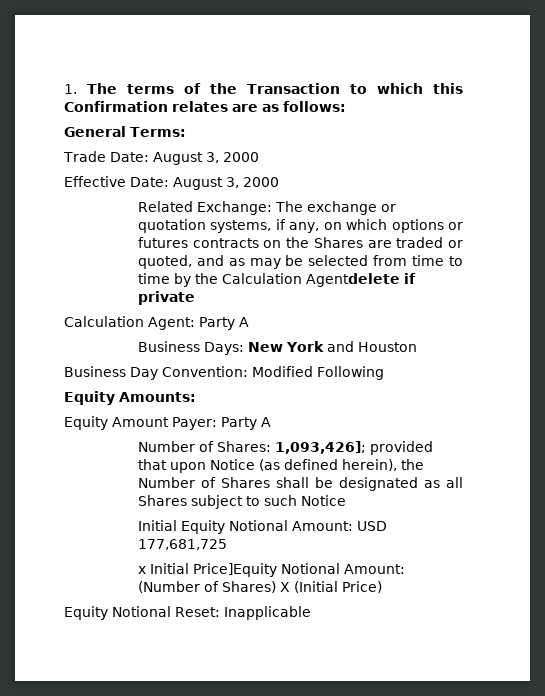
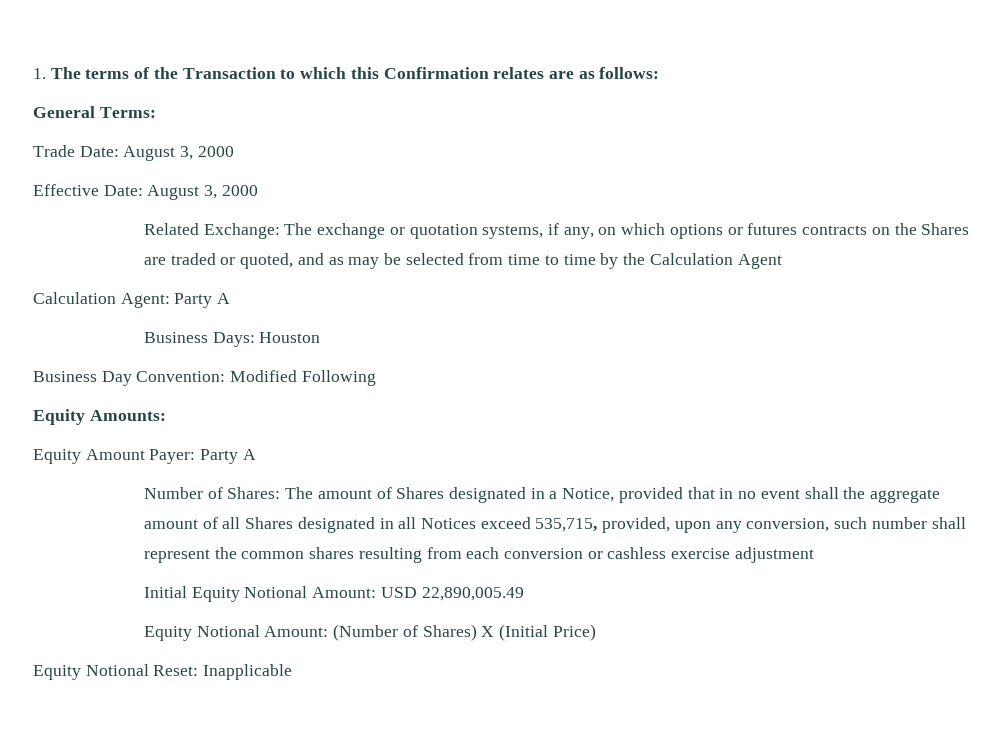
- Related Exchange: The exchange or quotation systems, if any, on which options or futures contracts on the Shares are traded or quoted, and as may be selected from time to time by the Calculation Agentdelete if private
+ Related Exchange: The exchange or quotation systems, if any, on which options or futures contracts on the Shares are traded or quoted, and as may be selected from time to time by the Calculation Agent
- Business Days: New York and Houston
+ Business Days: Houston
- Number of Shares: 1,093,426]; provided that upon Notice (as defined herein), the Number of Shares shall be designated as all Shares subject to such Notice
+ Number of Shares: The amount of Shares designated in a Notice, provided that in no event shall the aggregate amount of all Shares designated in all Notices exceed 535,715, provided, upon any conversion, such number shall represent the common shares resulting from each conversion or cashless exercise adjustment
- Initial Equity Notional Amount: USD 177,681,725
- x Initial Price]Equity Notional Amount: (Number of Shares) X (Initial Price)
+ Initial Equity Notional Amount: USD 22,890,005.49
+ Equity Notional Amount: (Number of Shares) X (Initial Price)

